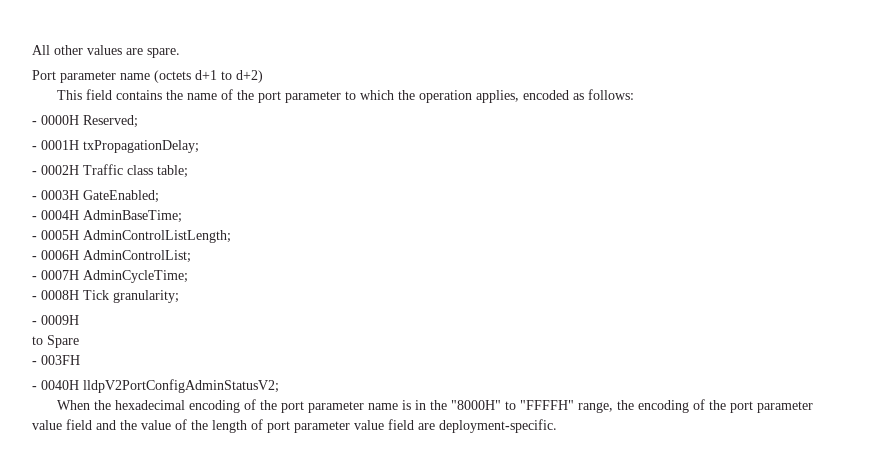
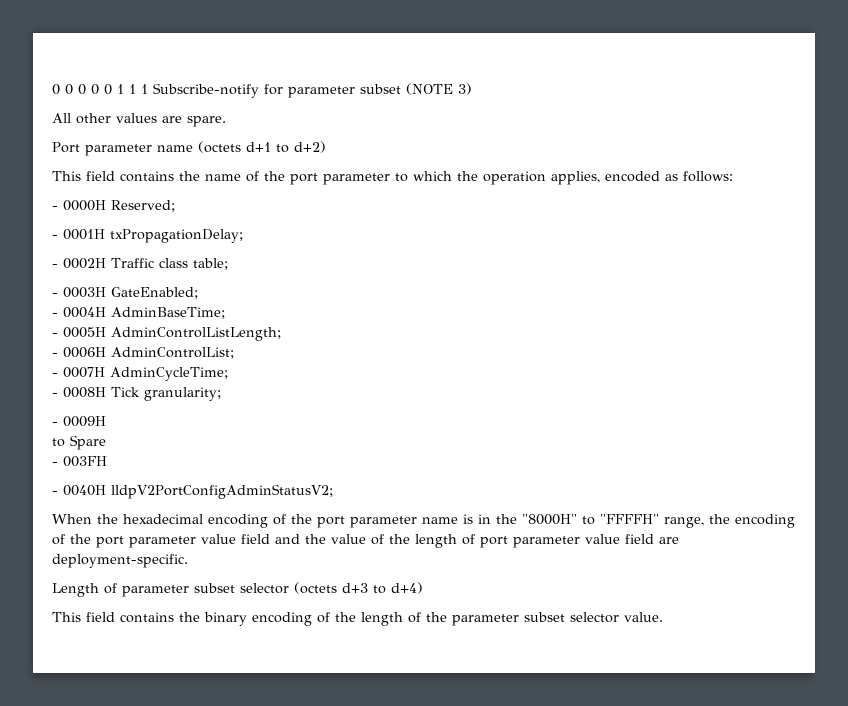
+ 0 0 0 0 0 1 1 1 Subscribe-notify for parameter subset (NOTE 3)
+ Length of parameter subset selector (octets d+3 to d+4)
+ This field contains the binary encoding of the length of the parameter subset selector value.

